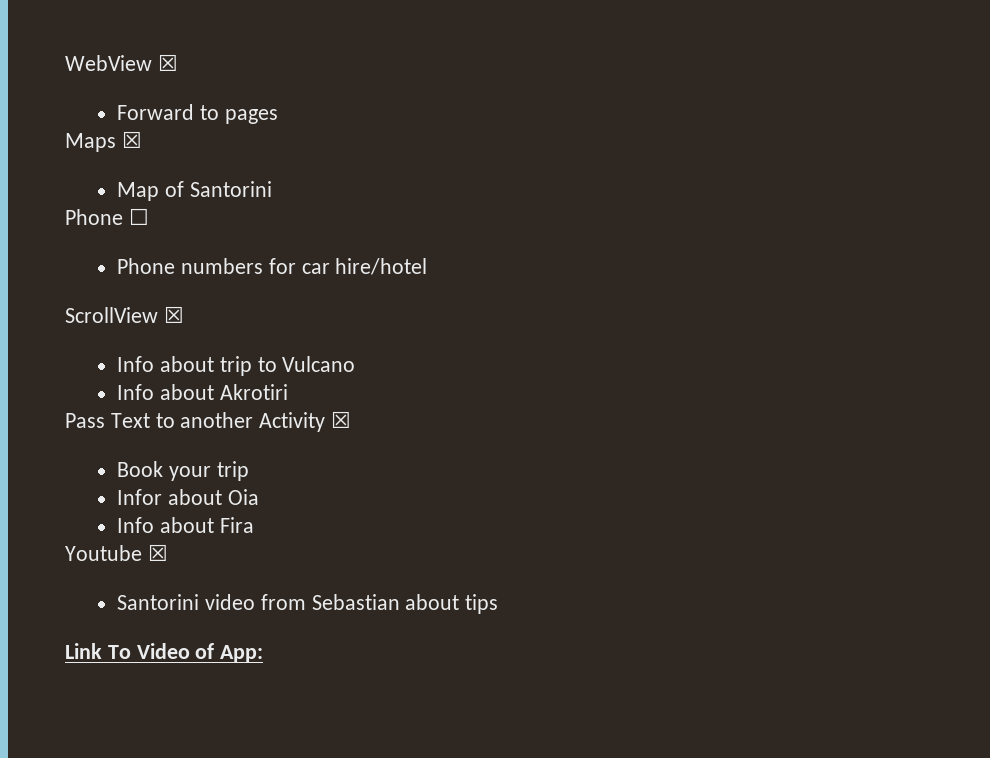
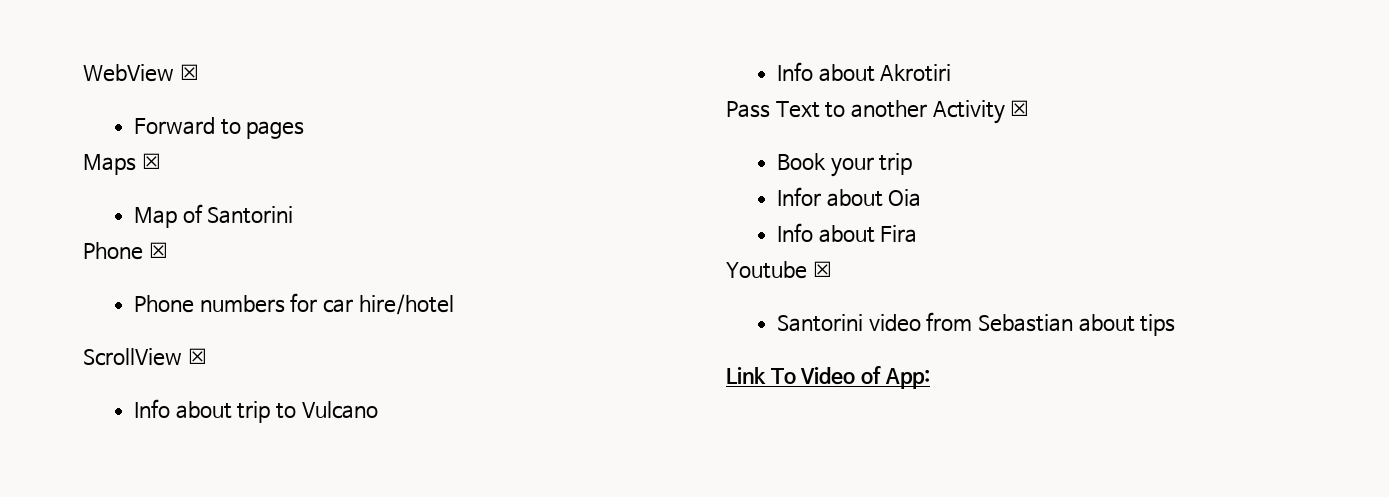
- Phone ☐
+ Phone ☒

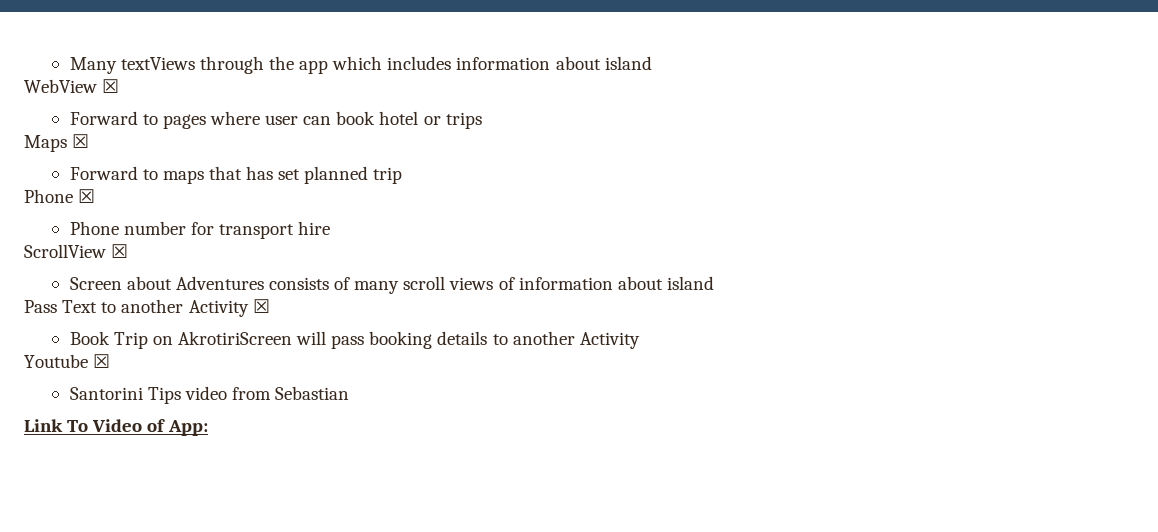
+ Many textViews through the app which includes information about island
- Forward to pages
+ Forward to pages where user can book hotel or trips
  Maps ☒
- Map of Santorini
+ Forward to maps that has set planned trip
  Phone ☒
- Phone numbers for car hire/hotel
+ Phone number for transport hire
  ScrollView ☒
- Info about trip to Vulcano
- Info about Akrotiri
+ Screen about Adventures consists of many scroll views of information about island
- Book your trip
- Infor about Oia
- Info about Fira
+ Book Trip on AkrotiriScreen will pass booking details to another Activity
- Santorini video from Sebastian about tips
+ Santorini Tips video from Sebastian

